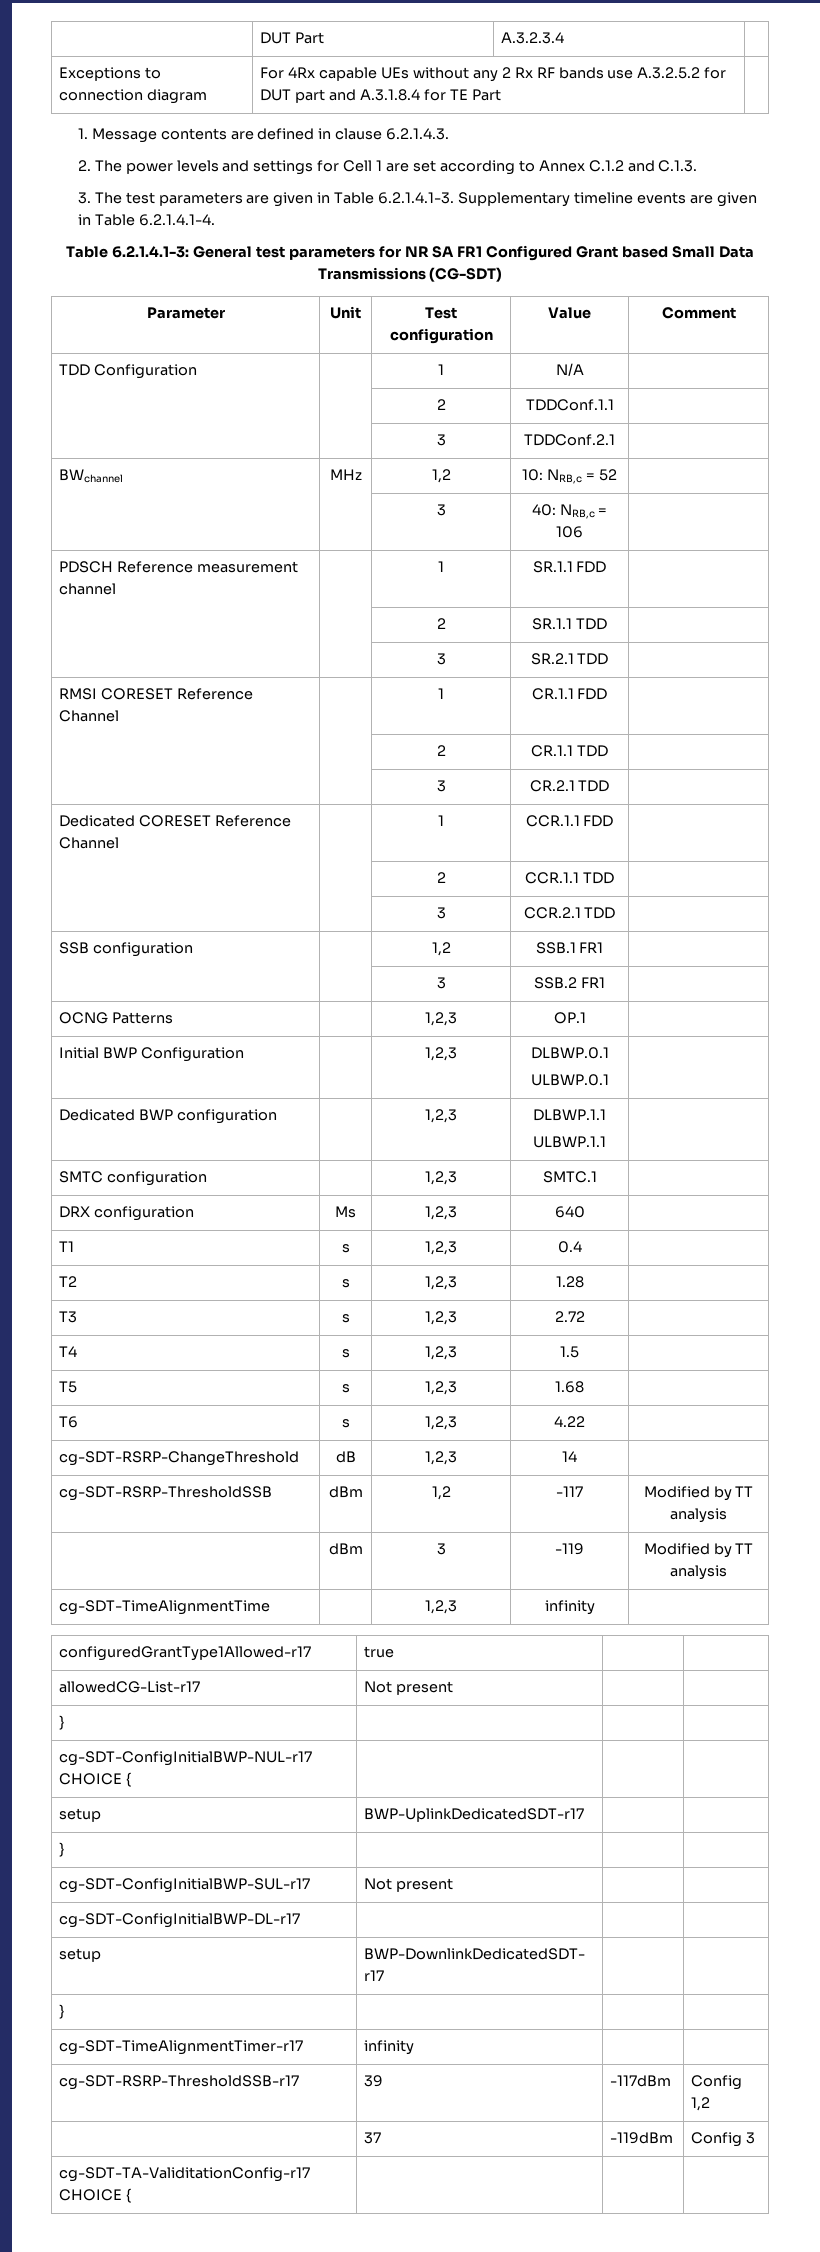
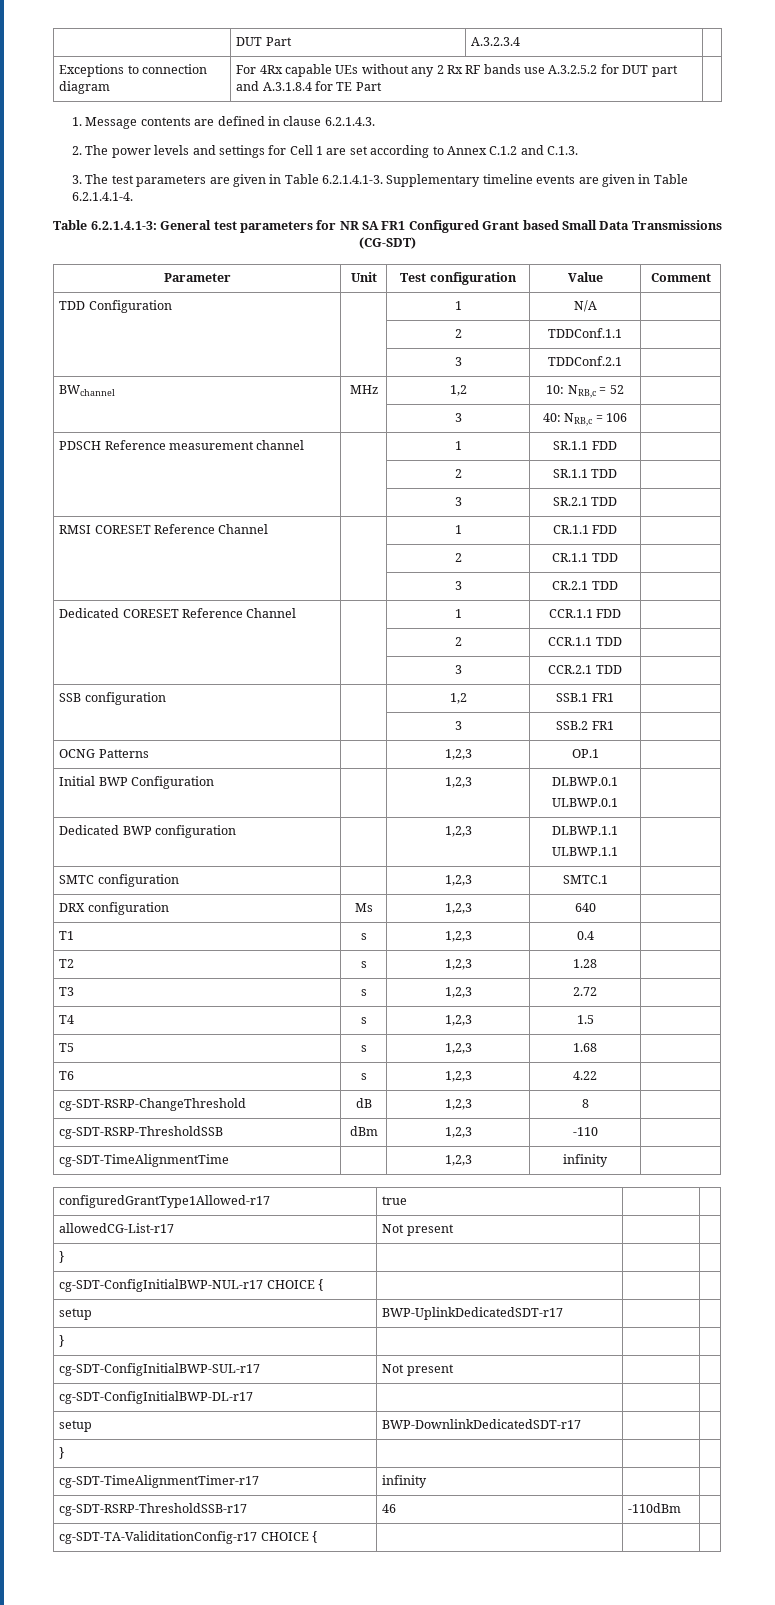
- cg-SDT-RSRP-ChangeThreshold | dB | 1,2,3 | 14 |
+ cg-SDT-RSRP-ChangeThreshold | dB | 1,2,3 | 8 |
- cg-SDT-RSRP-ThresholdSSB | dBm | 1,2 | -117 | Modified by TT analysis
- | dBm | 3 | -119 | Modified by TT analysis
+ cg-SDT-RSRP-ThresholdSSB | dBm | 1,2,3 | -110 |
- cg-SDT-RSRP-ThresholdSSB-r17 | 39 | -117dBm | Config 1,2
- | 37 | -119dBm | Config 3
+ cg-SDT-RSRP-ThresholdSSB-r17 | 46 | -110dBm |

